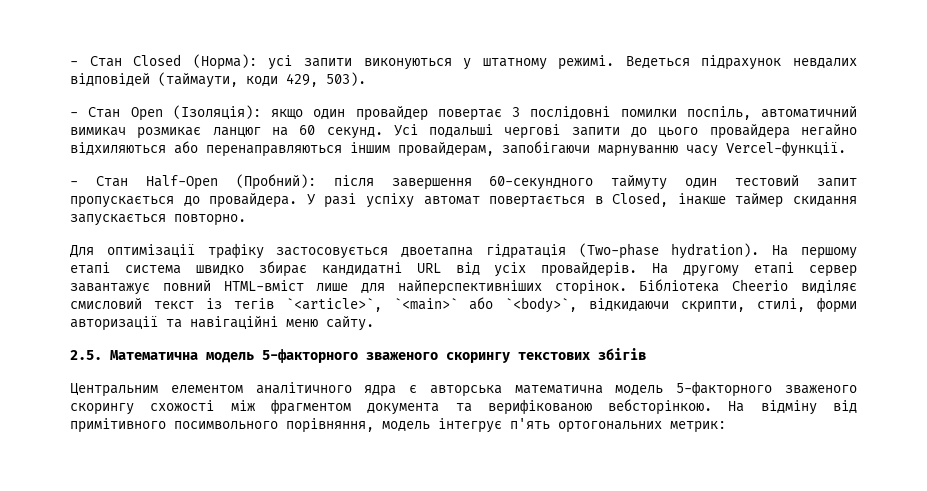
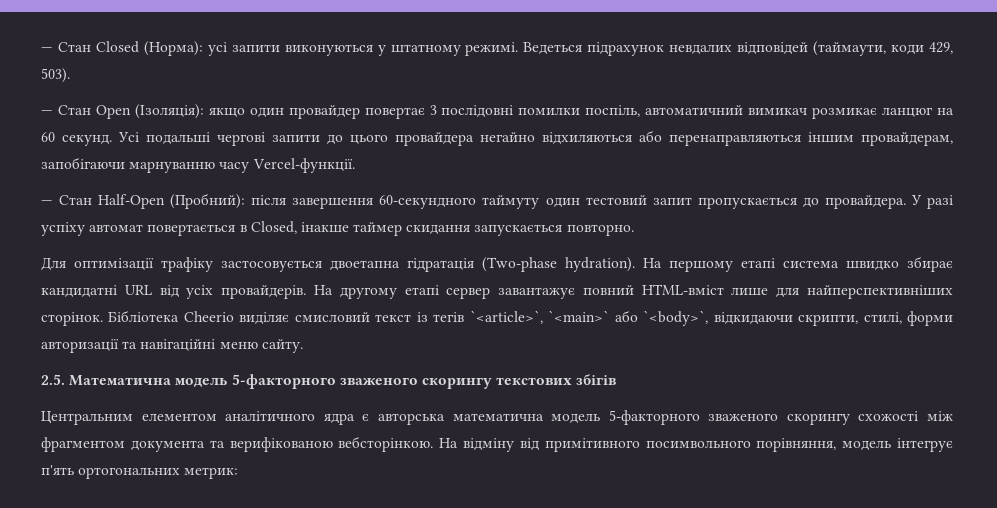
- - Стан Closed (Норма): усі запити виконуються у штатному режимі.
+ — Стан Closed (Норма): усі запити виконуються у штатному режимі.
- - Стан Open (Ізоляція): якщо один провайдер повертає 3 послідовні помилки поспіль, автоматичний вимикач розмикає ланцюг на 60 секунд.
+ — Стан Open (Ізоляція): якщо один провайдер повертає 3 послідовні помилки поспіль, автоматичний вимикач розмикає ланцюг на 60 секунд.
- - Стан Half-Open (Пробний): після завершення 60-секундного таймуту один тестовий запит пропускається до провайдера.
+ — Стан Half-Open (Пробний): після завершення 60-секундного таймуту один тестовий запит пропускається до провайдера.

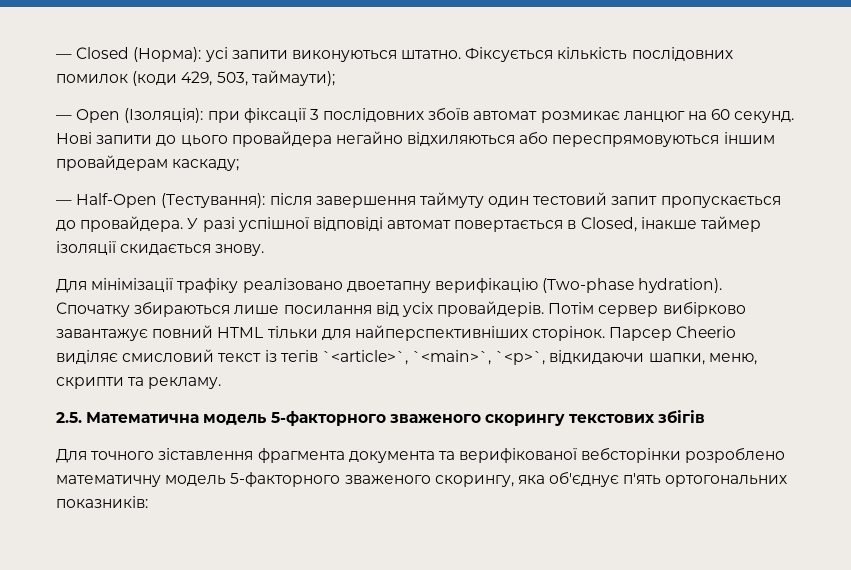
- — Стан Closed (Норма): усі запити виконуються у штатному режимі. Ведеться підрахунок невдалих відповідей (таймаути, коди 429, 503).
- — Стан Open (Ізоляція): якщо один провайдер повертає 3 послідовні помилки поспіль, автоматичний вимикач розмикає ланцюг на 60 секунд.
+ — Closed (Норма): усі запити виконуються штатно. Фіксується кількість послідовних помилок (коди 429, 503, таймаути);
+ — Open (Ізоляція): при фіксації 3 послідовних збоїв автомат розмикає ланцюг на 60 секунд.
- Усі подальші чергові запити до цього провайдера негайно відхиляються або перенаправляються іншим провайдерам, запобігаючи марнуванню часу Vercel-функції.
- — Стан Half-Open (Пробний): після завершення 60-секундного таймуту один тестовий запит пропускається до провайдера.
+ Нові запити до цього провайдера негайно відхиляються або переспрямовуються іншим провайдерам каскаду;
+ — Half-Open (Тестування): після завершення таймуту один тестовий запит пропускається до провайдера.
- У разі успіху автомат повертається в Closed, інакше таймер скидання запускається повторно.
- Для оптимізації трафіку застосовується двоетапна гідратація (Two-phase hydration). На першому етапі система швидко збирає кандидатні URL від усіх провайдерів. На другому етапі сервер завантажує повний HTML-вміст лише для найперспективніших сторінок.
+ У разі успішної відповіді автомат повертається в Closed, інакше таймер ізоляції скидається знову.
+ Для мінімізації трафіку реалізовано двоетапну верифікацію (Two-phase hydration). Спочатку збираються лише посилання від усіх провайдерів. Потім сервер вибірково завантажує повний HTML тільки для найперспективніших сторінок.
- Бібліотека Cheerio виділяє смисловий текст із тегів `<article>`, `<main>` або `<body>`, відкидаючи скрипти, стилі, форми авторизації та навігаційні меню сайту.
+ Парсер Cheerio виділяє смисловий текст із тегів `<article>`, `<main>`, `<p>`, відкидаючи шапки, меню, скрипти та рекламу.
- Центральним елементом аналітичного ядра є авторська математична модель 5-факторного зваженого скорингу схожості між фрагментом документа та верифікованою вебсторінкою. На відміну від примітивного посимвольного порівняння, модель інтегрує п'ять ортогональних метрик:
+ Для точного зіставлення фрагмента документа та верифікованої вебсторінки розроблено математичну модель 5-факторного зваженого скорингу, яка об'єднує п'ять ортогональних показників:

